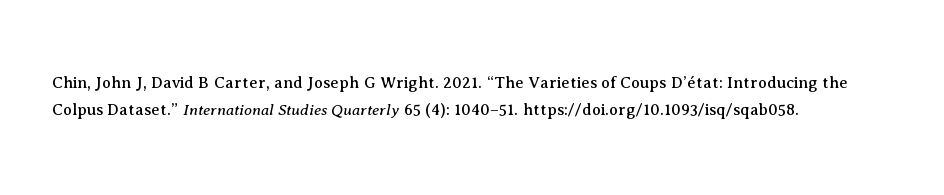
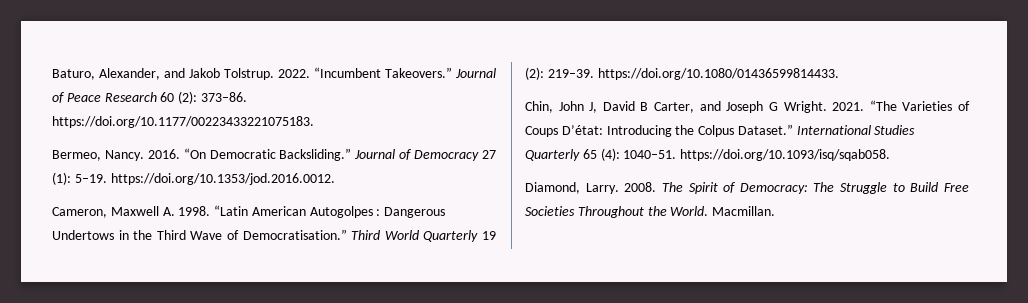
+ Baturo, Alexander, and Jakob Tolstrup. 2022. “Incumbent Takeovers.” Journal of Peace Research 60 (2): 373–86. https://doi.org/10.1177/00223433221075183.
+ Bermeo, Nancy. 2016. “On Democratic Backsliding.” Journal of Democracy 27 (1): 5–19. https://doi.org/10.1353/jod.2016.0012.
+ Cameron, Maxwell A. 1998. “Latin American Autogolpes : Dangerous Undertows in the Third Wave of Democratisation.” Third World Quarterly 19 (2): 219–39. https://doi.org/10.1080/01436599814433.
+ Diamond, Larry. 2008. The Spirit of Democracy: The Struggle to Build Free Societies Throughout the World. Macmillan.

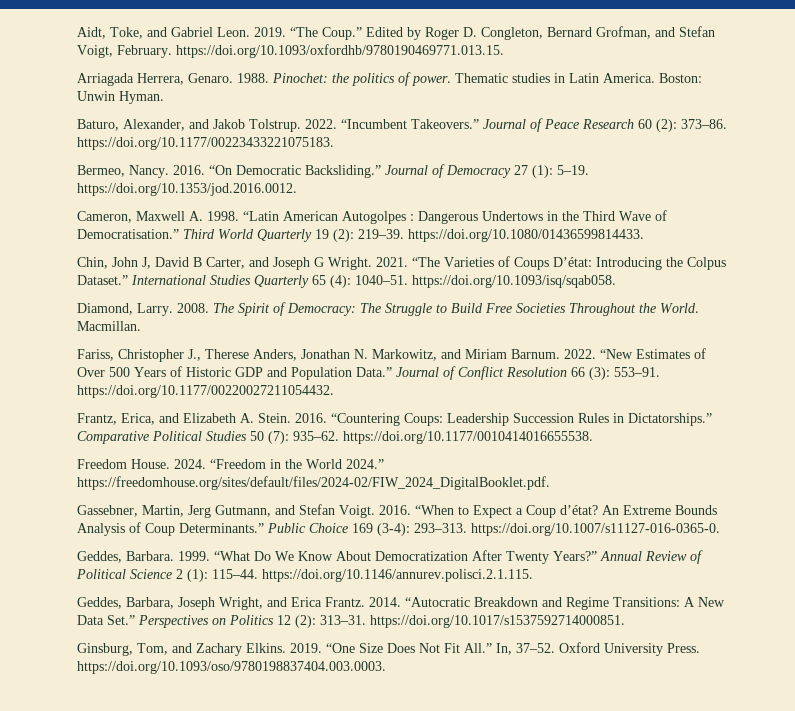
+ Aidt, Toke, and Gabriel Leon. 2019. “The Coup.” Edited by Roger D. Congleton, Bernard Grofman, and Stefan Voigt, February. https://doi.org/10.1093/oxfordhb/9780190469771.013.15.
+ Arriagada Herrera, Genaro. 1988. Pinochet: the politics of power. Thematic studies in Latin America. Boston: Unwin Hyman.
+ Fariss, Christopher J., Therese Anders, Jonathan N. Markowitz, and Miriam Barnum. 2022. “New Estimates of Over 500 Years of Historic GDP and Population Data.” Journal of Conflict Resolution 66 (3): 553–91. https://doi.org/10.1177/00220027211054432.
+ Frantz, Erica, and Elizabeth A. Stein. 2016. “Countering Coups: Leadership Succession Rules in Dictatorships.” Comparative Political Studies 50 (7): 935–62. https://doi.org/10.1177/0010414016655538.
+ Freedom House. 2024. “Freedom in the World 2024.” https://freedomhouse.org/sites/default/files/2024-02/FIW_2024_DigitalBooklet.pdf.
+ Gassebner, Martin, Jerg Gutmann, and Stefan Voigt. 2016. “When to Expect a Coup d’état? An Extreme Bounds Analysis of Coup Determinants.” Public Choice 169 (3-4): 293–313. https://doi.org/10.1007/s11127-016-0365-0.
+ Geddes, Barbara. 1999. “What Do We Know About Democratization After Twenty Years?” Annual Review of Political Science 2 (1): 115–44. https://doi.org/10.1146/annurev.polisci.2.1.115.
+ Geddes, Barbara, Joseph Wright, and Erica Frantz. 2014. “Autocratic Breakdown and Regime Transitions: A New Data Set.” Perspectives on Politics 12 (2): 313–31. https://doi.org/10.1017/s1537592714000851.
+ Ginsburg, Tom, and Zachary Elkins. 2019. “One Size Does Not Fit All.” In, 37–52. Oxford University Press. https://doi.org/10.1093/oso/9780198837404.003.0003.

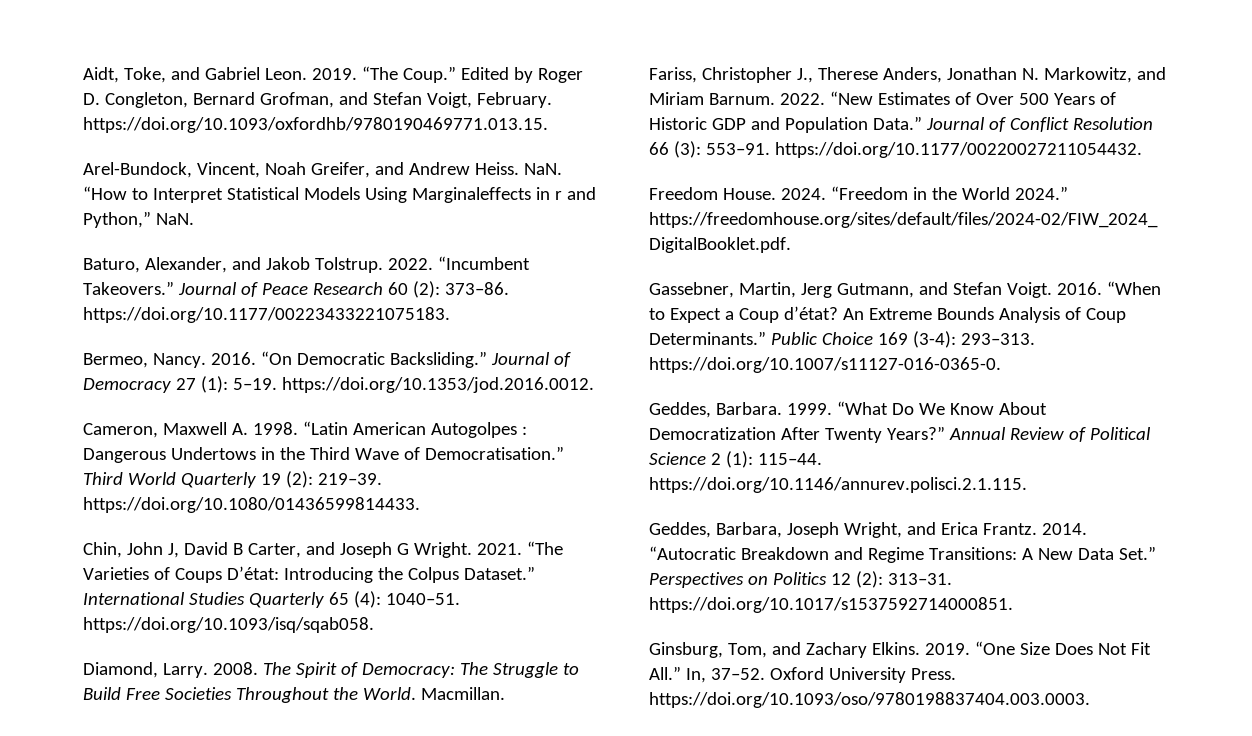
- Arriagada Herrera, Genaro. 1988. Pinochet: the politics of power. Thematic studies in Latin America. Boston: Unwin Hyman.
+ Arel-Bundock, Vincent, Noah Greifer, and Andrew Heiss. NaN. “How to Interpret Statistical Models Using Marginaleffects in r and Python,” NaN.
- Frantz, Erica, and Elizabeth A. Stein. 2016. “Countering Coups: Leadership Succession Rules in Dictatorships.” Comparative Political Studies 50 (7): 935–62. https://doi.org/10.1177/0010414016655538.

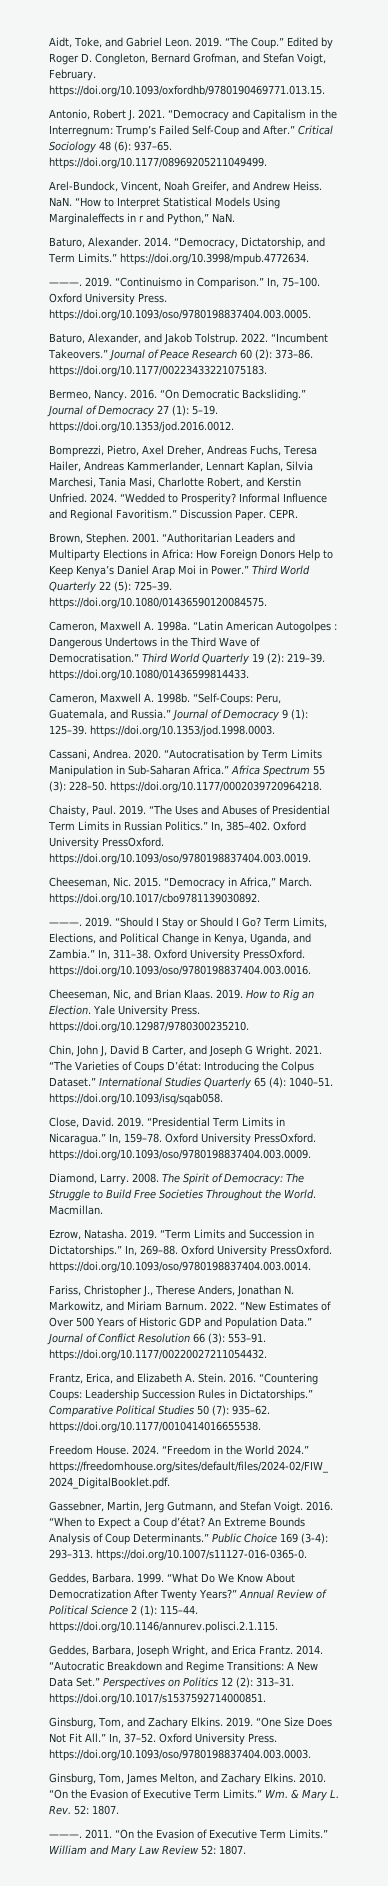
+ Antonio, Robert J. 2021. “Democracy and Capitalism in the Interregnum: Trump’s Failed Self-Coup and After.” Critical Sociology 48 (6): 937–65. https://doi.org/10.1177/08969205211049499.
+ Baturo, Alexander. 2014. “Democracy, Dictatorship, and Term Limits.” https://doi.org/10.3998/mpub.4772634.
+ ———. 2019. “Continuismo in Comparison.” In, 75–100. Oxford University Press. https://doi.org/10.1093/oso/9780198837404.003.0005.
- Cameron, Maxwell A. 1998.
+ Bomprezzi, Pietro, Axel Dreher, Andreas Fuchs, Teresa Hailer, Andreas Kammerlander, Lennart Kaplan, Silvia Marchesi, Tania Masi, Charlotte Robert, and Kerstin Unfried. 2024. “Wedded to Prosperity? Informal Influence and Regional Favoritism.” Discussion Paper. CEPR.
+ Brown, Stephen. 2001. “Authoritarian Leaders and Multiparty Elections in Africa: How Foreign Donors Help to Keep Kenya’s Daniel Arap Moi in Power.” Third World Quarterly 22 (5): 725–39. https://doi.org/10.1080/01436590120084575.
+ Cameron, Maxwell A. 1998a.
+ Cameron, Maxwell A. 1998b. “Self-Coups: Peru, Guatemala, and Russia.” Journal of Democracy 9 (1): 125–39. https://doi.org/10.1353/jod.1998.0003.
+ Cassani, Andrea. 2020. “Autocratisation by Term Limits Manipulation in Sub-Saharan Africa.” Africa Spectrum 55 (3): 228–50. https://doi.org/10.1177/0002039720964218.
+ Chaisty, Paul. 2019. “The Uses and Abuses of Presidential Term Limits in Russian Politics.” In, 385–402. Oxford University PressOxford. https://doi.org/10.1093/oso/9780198837404.003.0019.
+ Cheeseman, Nic. 2015. “Democracy in Africa,” March. https://doi.org/10.1017/cbo9781139030892.
+ ———. 2019. “Should I Stay or Should I Go? Term Limits, Elections, and Political Change in Kenya, Uganda, and Zambia.” In, 311–38. Oxford University PressOxford. https://doi.org/10.1093/oso/9780198837404.003.0016.
+ Cheeseman, Nic, and Brian Klaas. 2019. How to Rig an Election. Yale University Press. https://doi.org/10.12987/9780300235210.
+ Close, David. 2019. “Presidential Term Limits in Nicaragua.” In, 159–78. Oxford University PressOxford. https://doi.org/10.1093/oso/9780198837404.003.0009.
+ Ezrow, Natasha. 2019. “Term Limits and Succession in Dictatorships.” In, 269–88. Oxford University PressOxford. https://doi.org/10.1093/oso/9780198837404.003.0014.
+ Frantz, Erica, and Elizabeth A. Stein. 2016. “Countering Coups: Leadership Succession Rules in Dictatorships.” Comparative Political Studies 50 (7): 935–62. https://doi.org/10.1177/0010414016655538.
+ Ginsburg, Tom, James Melton, and Zachary Elkins. 2010. “On the Evasion of Executive Term Limits.” Wm. & Mary L. Rev. 52: 1807.
+ ———. 2011. “On the Evasion of Executive Term Limits.” William and Mary Law Review 52: 1807.

